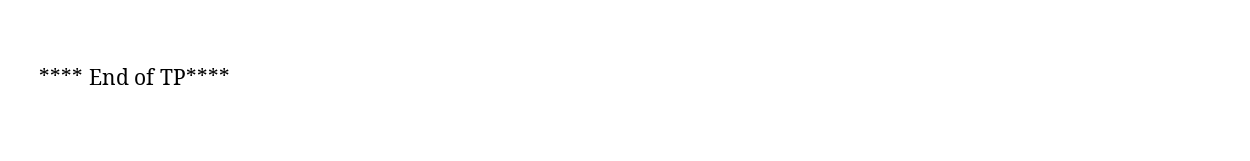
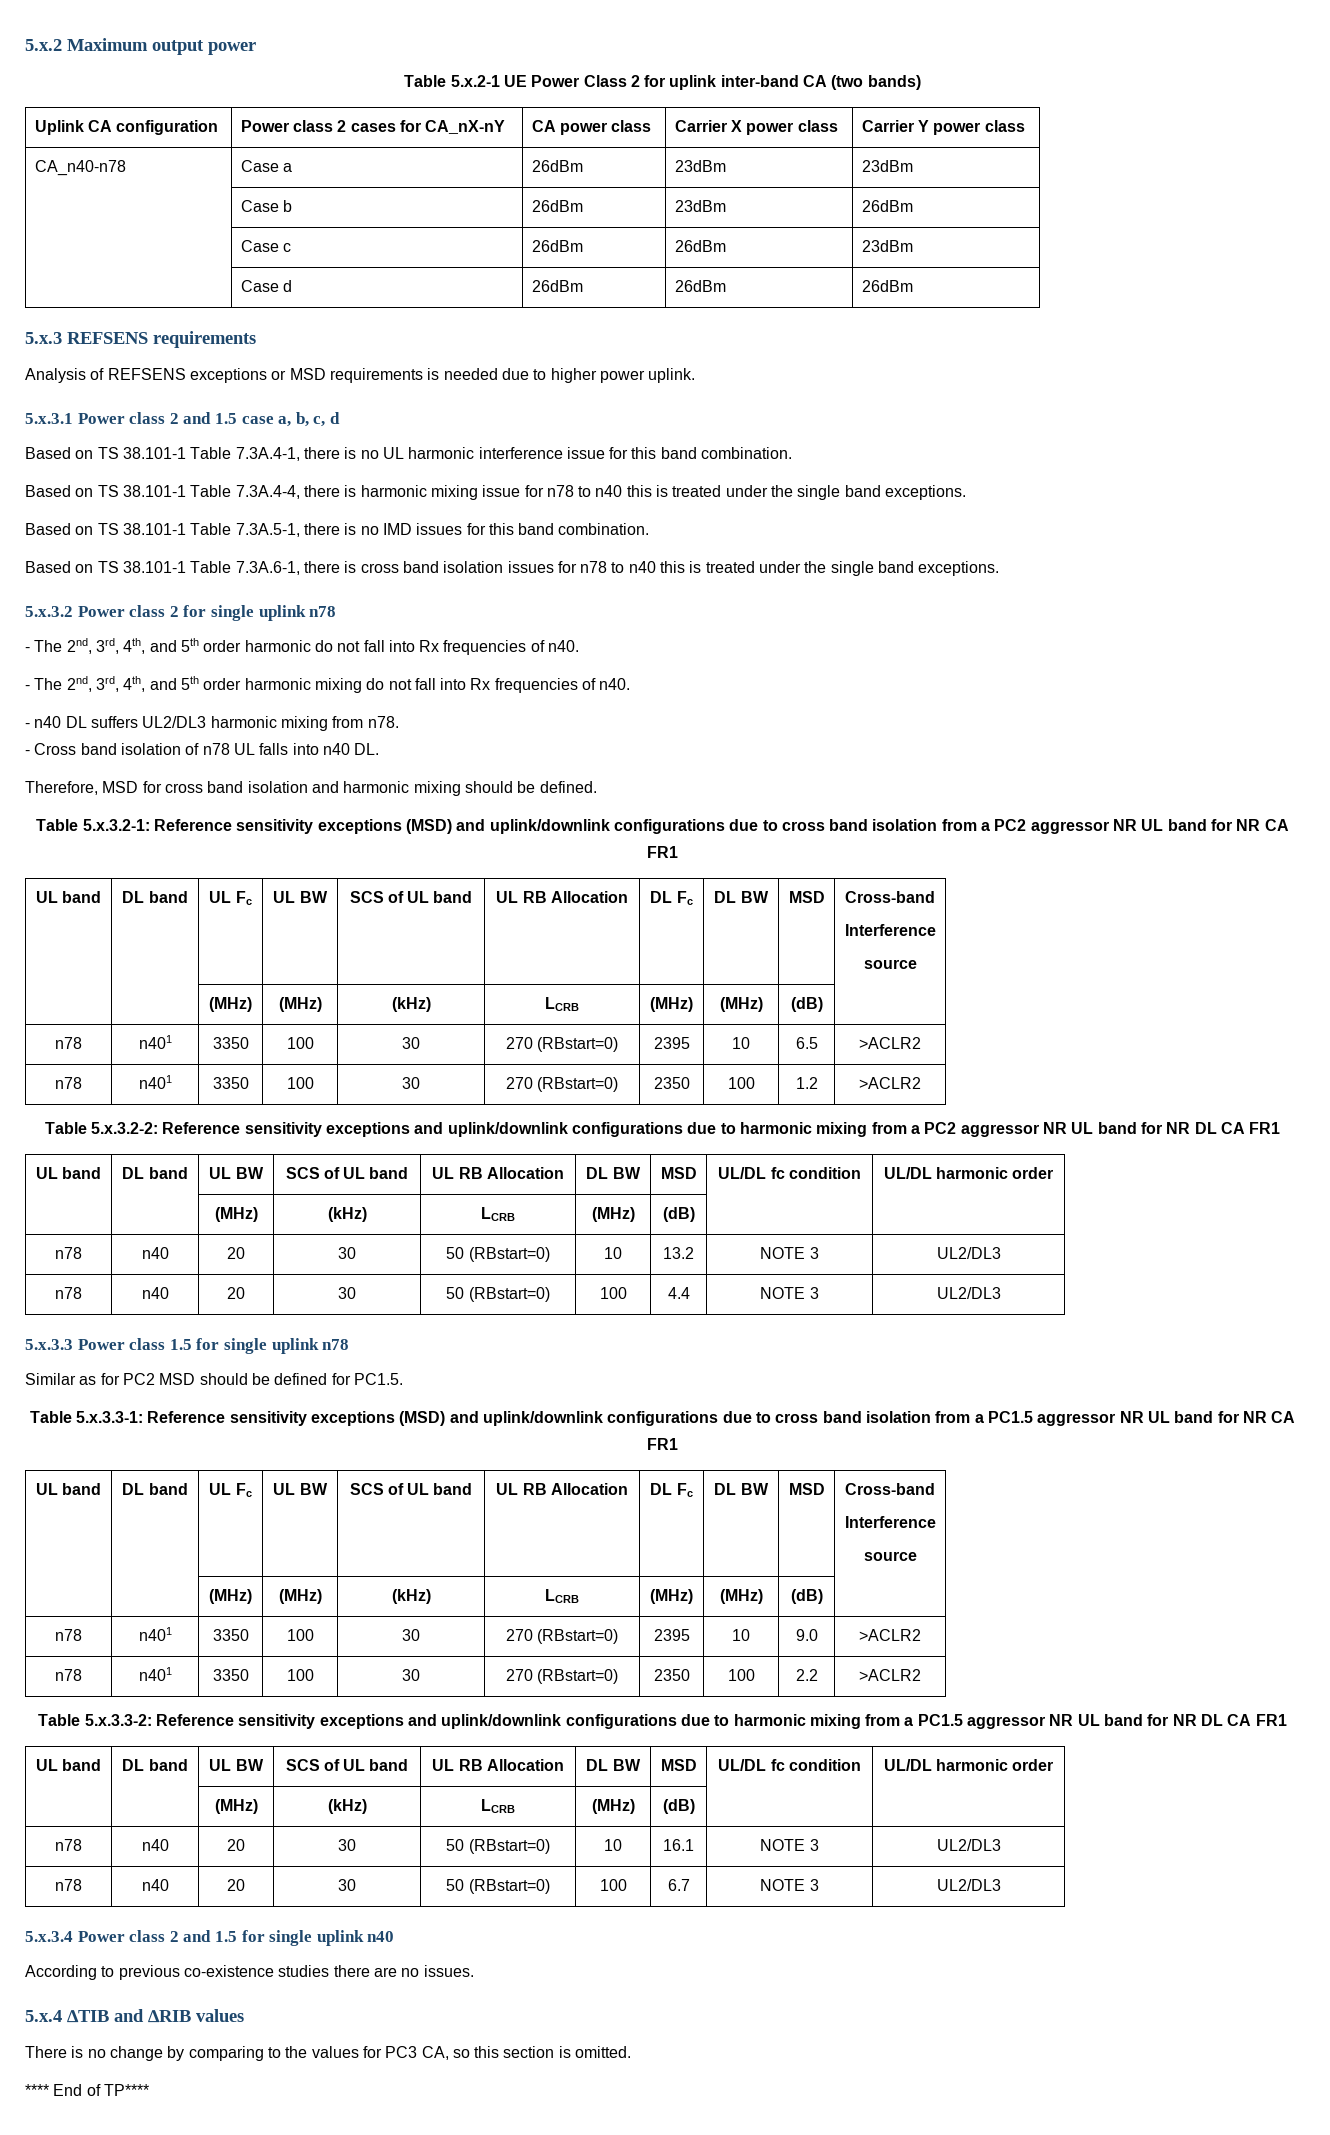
+ 5.x.2 Maximum output power
+ Table 5.x.2-1 UE Power Class 2 for uplink inter-band CA (two bands)
+ Uplink CA configuration | Power class 2 cases for CA_nX-nY | CA power class | Carrier X power class | Carrier Y power class
+ CA_n40-n78 | Case a | 26dBm | 23dBm | 23dBm
+ | Case b | 26dBm | 23dBm | 26dBm
+ | Case c | 26dBm | 26dBm | 23dBm
+ | Case d | 26dBm | 26dBm | 26dBm
+ 5.x.3 REFSENS requirements
+ Analysis of REFSENS exceptions or MSD requirements is needed due to higher power uplink.
+ 5.x.3.1 Power class 2 and 1.5 case a, b, c, d
+ Based on TS 38.101-1 Table 7.3A.4-1, there is no UL harmonic interference issue for this band combination.
+ Based on TS 38.101-1 Table 7.3A.4-4, there is harmonic mixing issue for n78 to n40 this is treated under the single band exceptions.
+ Based on TS 38.101-1 Table 7.3A.5-1, there is no IMD issues for this band combination.
+ Based on TS 38.101-1 Table 7.3A.6-1, there is cross band isolation issues for n78 to n40 this is treated under the single band exceptions.
+ 5.x.3.2 Power class 2 for single uplink n78
+ - The 2nd, 3rd, 4th, and 5th order harmonic do not fall into Rx frequencies of n40.
+ - The 2nd, 3rd, 4th, and 5th order harmonic mixing do not fall into Rx frequencies of n40.
+ - n40 DL suffers UL2/DL3 harmonic mixing from n78.
+ - Cross band isolation of n78 UL falls into n40 DL.
+ Therefore, MSD for cross band isolation and harmonic mixing should be defined.
+ Table 5.x.3.2-1: Reference sensitivity exceptions (MSD) and uplink/downlink configurations due to cross band isolation from a PC2 aggressor NR UL band for NR CA FR1
+ UL band | DL band | UL Fc | UL BW | SCS of UL band | UL RB Allocation | DL Fc | DL BW | MSD | Cross-band
+ Interference
+ source
+ | | (MHz) | (MHz) | (kHz) | LCRB | (MHz) | (MHz) | (dB) |
+ n78 | n401 | 3350 | 100 | 30 | 270 (RBstart=0) | 2395 | 10 | 6.5 | >ACLR2
+ n78 | n401 | 3350 | 100 | 30 | 270 (RBstart=0) | 2350 | 100 | 1.2 | >ACLR2
+ Table 5.x.3.2-2: Reference sensitivity exceptions and uplink/downlink configurations due to harmonic mixing from a PC2 aggressor NR UL band for NR DL CA FR1
+ UL band | DL band | UL BW | SCS of UL band | UL RB Allocation | DL BW | MSD | UL/DL fc condition | UL/DL harmonic order
+ | | (MHz) | (kHz) | LCRB | (MHz) | (dB) | |
+ n78 | n40 | 20 | 30 | 50 (RBstart=0) | 10 | 13.2 | NOTE 3 | UL2/DL3
+ n78 | n40 | 20 | 30 | 50 (RBstart=0) | 100 | 4.4 | NOTE 3 | UL2/DL3
+ 5.x.3.3 Power class 1.5 for single uplink n78
+ Similar as for PC2 MSD should be defined for PC1.5.
+ Table 5.x.3.3-1: Reference sensitivity exceptions (MSD) and uplink/downlink configurations due to cross band isolation from a PC1.5 aggressor NR UL band for NR CA FR1
+ UL band | DL band | UL Fc | UL BW | SCS of UL band | UL RB Allocation | DL Fc | DL BW | MSD | Cross-band
+ Interference
+ source
+ | | (MHz) | (MHz) | (kHz) | LCRB | (MHz) | (MHz) | (dB) |
+ n78 | n401 | 3350 | 100 | 30 | 270 (RBstart=0) | 2395 | 10 | 9.0 | >ACLR2
+ n78 | n401 | 3350 | 100 | 30 | 270 (RBstart=0) | 2350 | 100 | 2.2 | >ACLR2
+ Table 5.x.3.3-2: Reference sensitivity exceptions and uplink/downlink configurations due to harmonic mixing from a PC1.5 aggressor NR UL band for NR DL CA FR1
+ UL band | DL band | UL BW | SCS of UL band | UL RB Allocation | DL BW | MSD | UL/DL fc condition | UL/DL harmonic order
+ | | (MHz) | (kHz) | LCRB | (MHz) | (dB) | |
+ n78 | n40 | 20 | 30 | 50 (RBstart=0) | 10 | 16.1 | NOTE 3 | UL2/DL3
+ n78 | n40 | 20 | 30 | 50 (RBstart=0) | 100 | 6.7 | NOTE 3 | UL2/DL3
+ 5.x.3.4 Power class 2 and 1.5 for single uplink n40
+ According to previous co-existence studies there are no issues.
+ 5.x.4 ∆TIB and ∆RIB values
+ There is no change by comparing to the values for PC3 CA, so this section is omitted.

